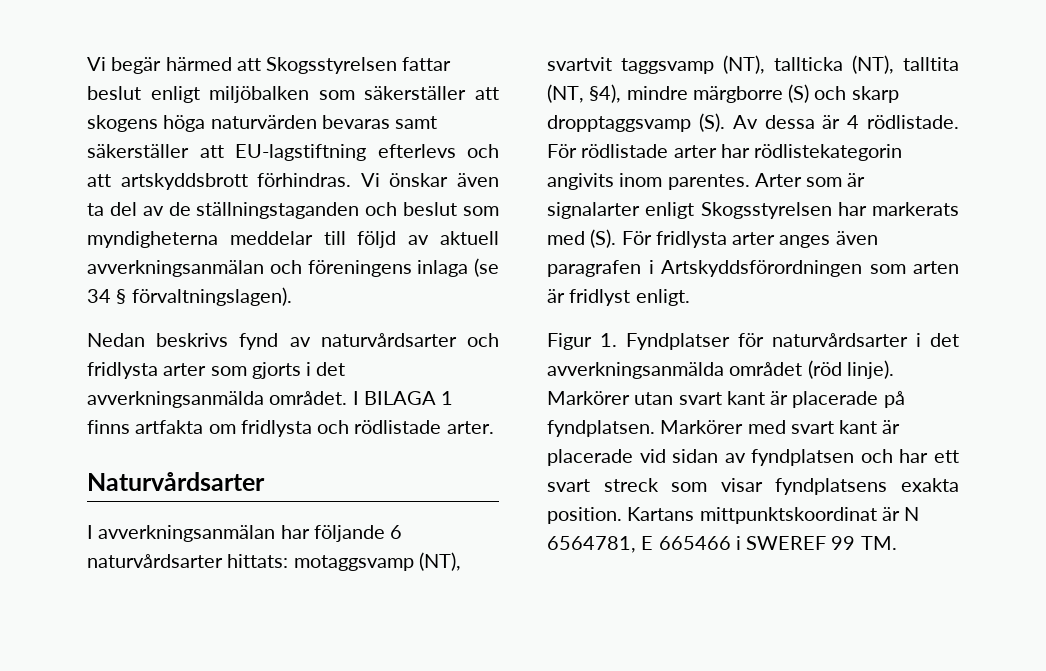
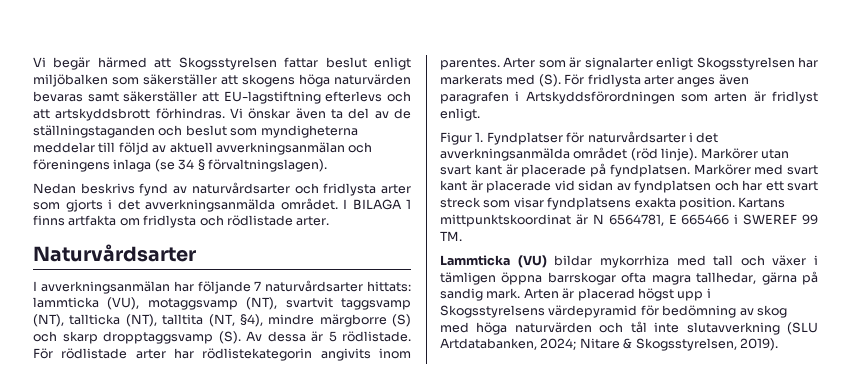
- I avverkningsanmälan har följande 6 naturvårdsarter hittats: motaggsvamp (NT), svartvit taggsvamp (NT), tallticka (NT), talltita (NT, §4), mindre märgborre (S) och skarp dropptaggsvamp (S). Av dessa är 4 rödlistade.
+ I avverkningsanmälan har följande 7 naturvårdsarter hittats: lammticka (VU), motaggsvamp (NT), svartvit taggsvamp (NT), tallticka (NT), talltita (NT, §4), mindre märgborre (S) och skarp dropptaggsvamp (S). Av dessa är 5 rödlistade.
+ Lammticka (VU) bildar mykorrhiza med tall och växer i tämligen öppna barrskogar ofta magra tallhedar, gärna på sandig mark. Arten är placerad högst upp i Skogsstyrelsens värdepyramid för bedömning av skog med höga naturvärden och tål inte slutavverkning (SLU Artdatabanken, 2024; Nitare & Skogsstyrelsen, 2019).

